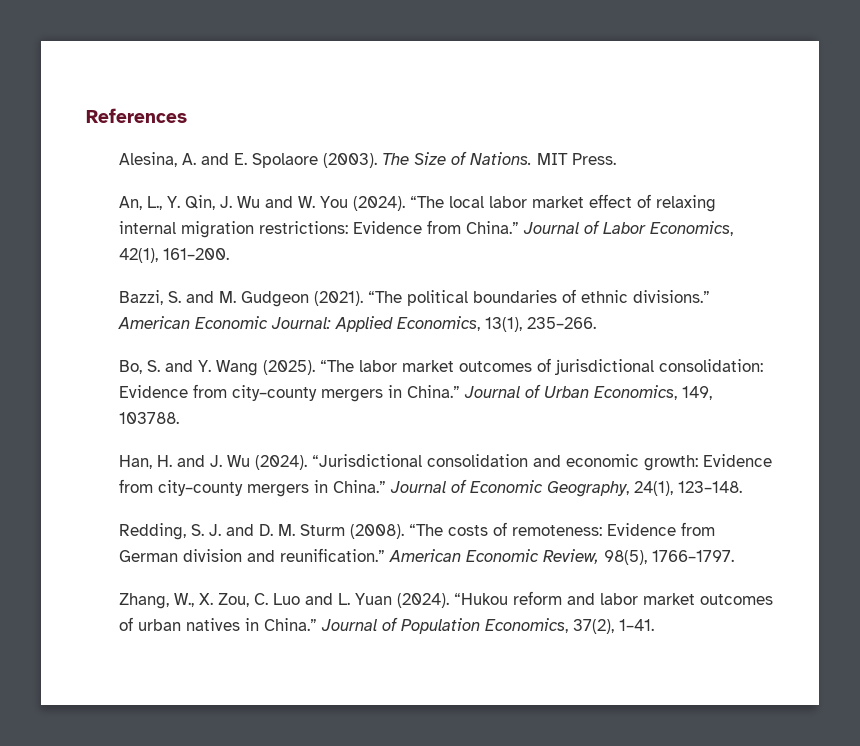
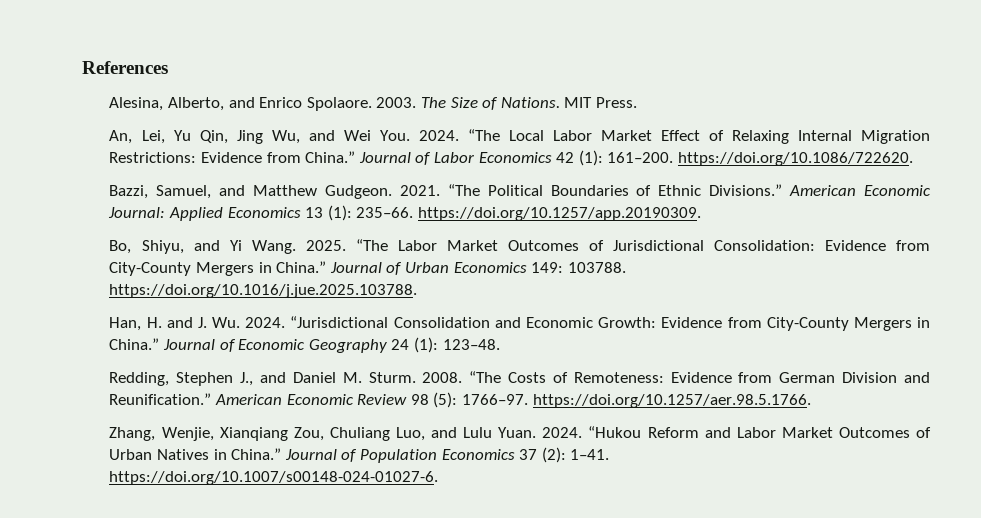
- Alesina, A. and E. Spolaore (2003).
+ Alesina, Alberto, and Enrico Spolaore. 2003.
- An, L., Y. Qin, J. Wu and W. You (2024). “The local labor market effect of relaxing internal migration restrictions: Evidence from China.”
+ An, Lei, Yu Qin, Jing Wu, and Wei You. 2024. “The Local Labor Market Effect of Relaxing Internal Migration Restrictions: Evidence from China.”
- Journal of Labor Economics, 42(1), 161–200.
+ Journal of Labor Economics 42 (1): 161–200. https://doi.org/10.1086/722620.
- Bazzi, S. and M. Gudgeon (2021). “The political boundaries of ethnic divisions.” American Economic Journal: Applied Economics, 13(1), 235–266.
- Bo, S. and Y. Wang (2025). “The labor market outcomes of jurisdictional consolidation: Evidence from city–county mergers in China.”
+ Bazzi, Samuel, and Matthew Gudgeon. 2021. “The Political Boundaries of Ethnic Divisions.” American Economic Journal: Applied Economics 13 (1): 235–66. https://doi.org/10.1257/app.20190309.
+ Bo, Shiyu, and Yi Wang. 2025. “The Labor Market Outcomes of Jurisdictional Consolidation: Evidence from City-County Mergers in China.”
- Journal of Urban Economics, 149, 103788.
+ Journal of Urban Economics 149: 103788. https://doi.org/10.1016/j.jue.2025.103788.
- Han, H. and J. Wu (2024). “Jurisdictional consolidation and economic growth: Evidence from city–county mergers in China.”
+ Han, H. and J. Wu. 2024. “Jurisdictional Consolidation and Economic Growth: Evidence from City-County Mergers in China.”
- Journal of Economic Geography, 24(1), 123–148.
- Redding, S. J. and D. M. Sturm (2008). “The costs of remoteness: Evidence from German division and reunification.” American Economic Review, 98(5), 1766–1797.
- Zhang, W., X. Zou, C. Luo and L. Yuan (2024). “Hukou reform and labor market outcomes of urban natives in China.”
+ Journal of Economic Geography 24 (1): 123–48.
+ Redding, Stephen J., and Daniel M. Sturm. 2008. “The Costs of Remoteness: Evidence from German Division and Reunification.” American Economic Review 98 (5): 1766–97. https://doi.org/10.1257/aer.98.5.1766.
+ Zhang, Wenjie, Xianqiang Zou, Chuliang Luo, and Lulu Yuan. 2024. “Hukou Reform and Labor Market Outcomes of Urban Natives in China.”
- Journal of Population Economics, 37(2), 1–41.
+ Journal of Population Economics 37 (2): 1–41. https://doi.org/10.1007/s00148-024-01027-6.

